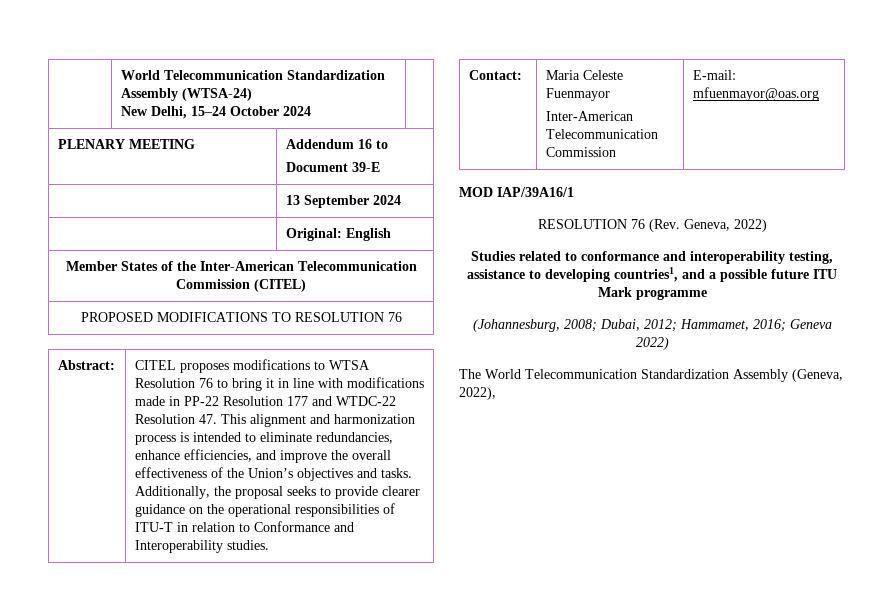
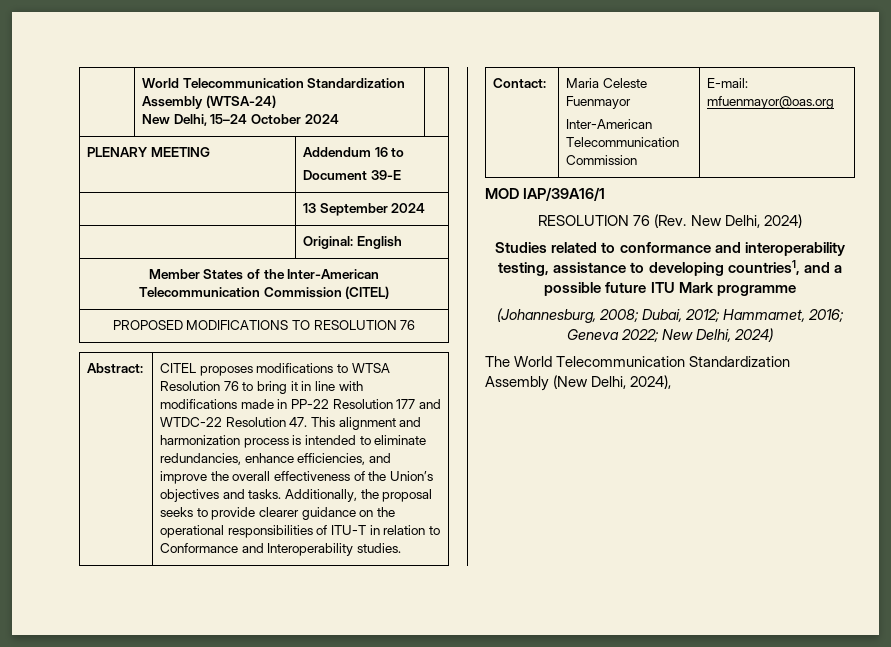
- RESOLUTION 76 (Rev. Geneva, 2022)
+ RESOLUTION 76 (Rev. New Delhi, 2024)
- (Johannesburg, 2008; Dubai, 2012; Hammamet, 2016; Geneva 2022)
+ (Johannesburg, 2008; Dubai, 2012; Hammamet, 2016; Geneva 2022; New Delhi, 2024)
- The World Telecommunication Standardization Assembly (Geneva, 2022),
+ The World Telecommunication Standardization Assembly (New Delhi, 2024),

